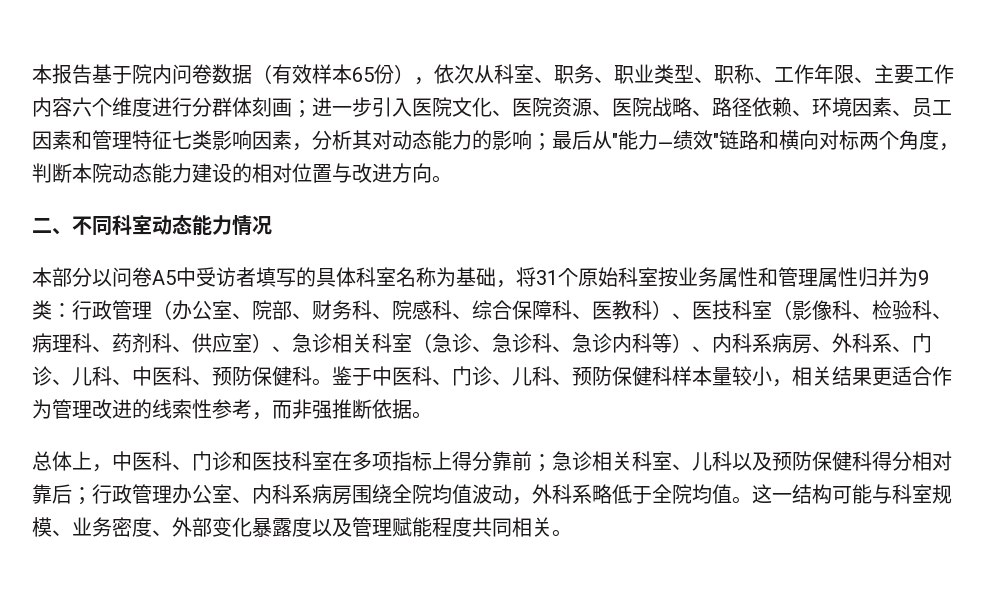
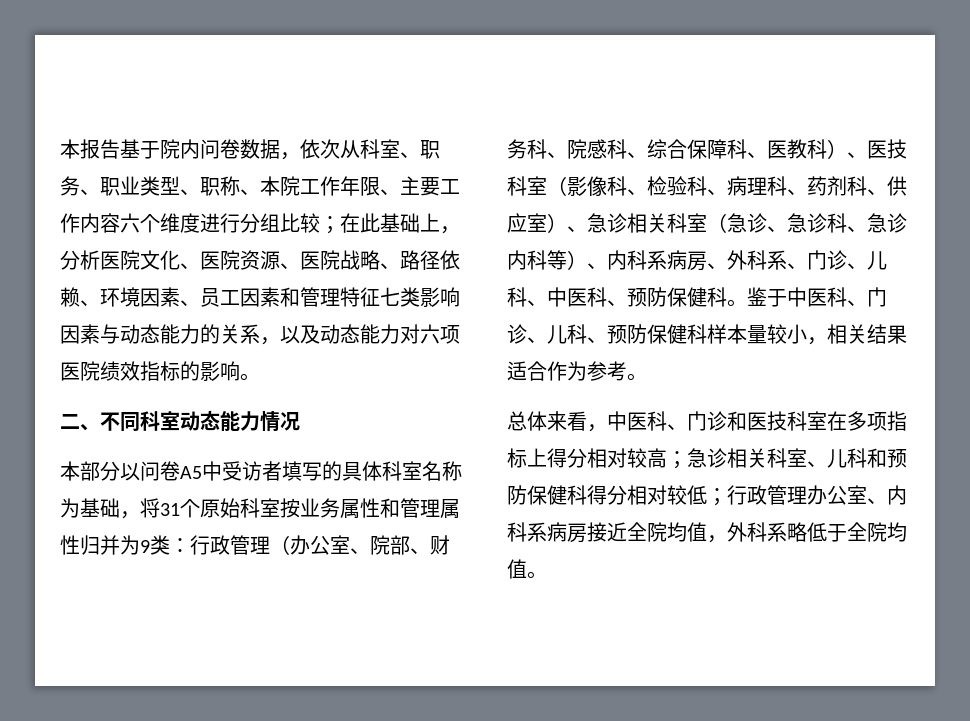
- 本报告基于院内问卷数据（有效样本65份），依次从科室、职务、职业类型、职称、工作年限、主要工作内容六个维度进行分群体刻画；进一步引入医院文化、医院资源、医院战略、路径依赖、环境因素、员工因素和管理特征七类影响因素，分析其对动态能力的影响；最后从"能力—绩效"链路和横向对标两个角度，判断本院动态能力建设的相对位置与改进方向。
+ 本报告基于院内问卷数据，依次从科室、职务、职业类型、职称、本院工作年限、主要工作内容六个维度进行分组比较；在此基础上，分析医院文化、医院资源、医院战略、路径依赖、环境因素、员工因素和管理特征七类影响因素与动态能力的关系，以及动态能力对六项医院绩效指标的影响。
- 鉴于中医科、门诊、儿科、预防保健科样本量较小，相关结果更适合作为管理改进的线索性参考，而非强推断依据。
+ 鉴于中医科、门诊、儿科、预防保健科样本量较小，相关结果适合作为参考。
- 总体上，中医科、门诊和医技科室在多项指标上得分靠前；急诊相关科室、儿科以及预防保健科得分相对靠后；行政管理办公室、内科系病房围绕全院均值波动，外科系略低于全院均值。这一结构可能与科室规模、业务密度、外部变化暴露度以及管理赋能程度共同相关。
+ 总体来看，中医科、门诊和医技科室在多项指标上得分相对较高；急诊相关科室、儿科和预防保健科得分相对较低；行政管理办公室、内科系病房接近全院均值，外科系略低于全院均值。

